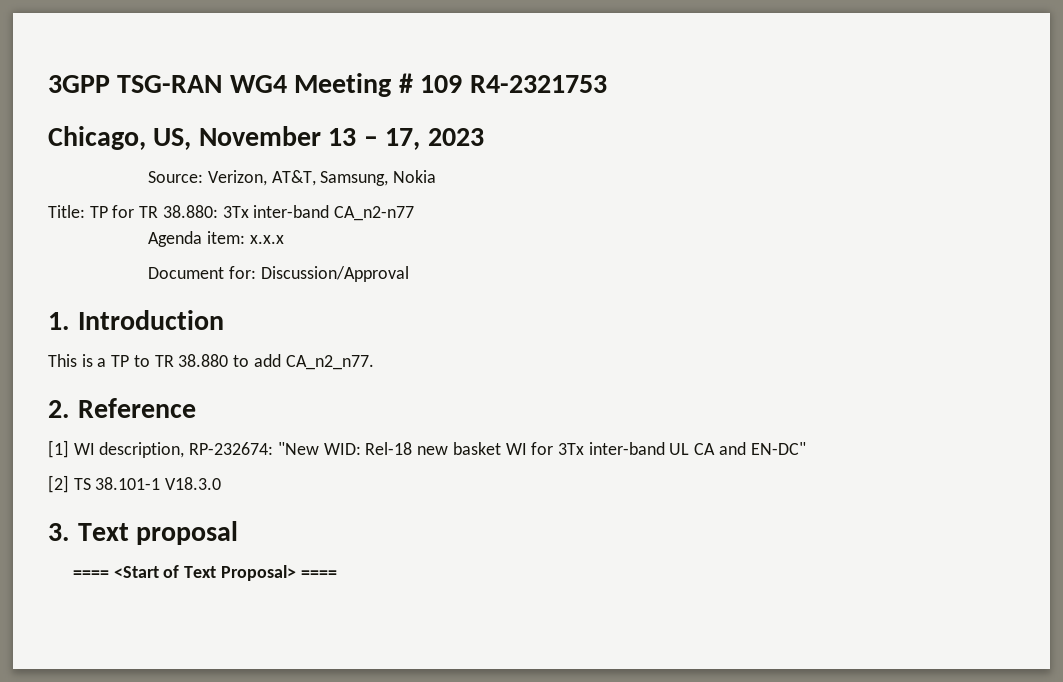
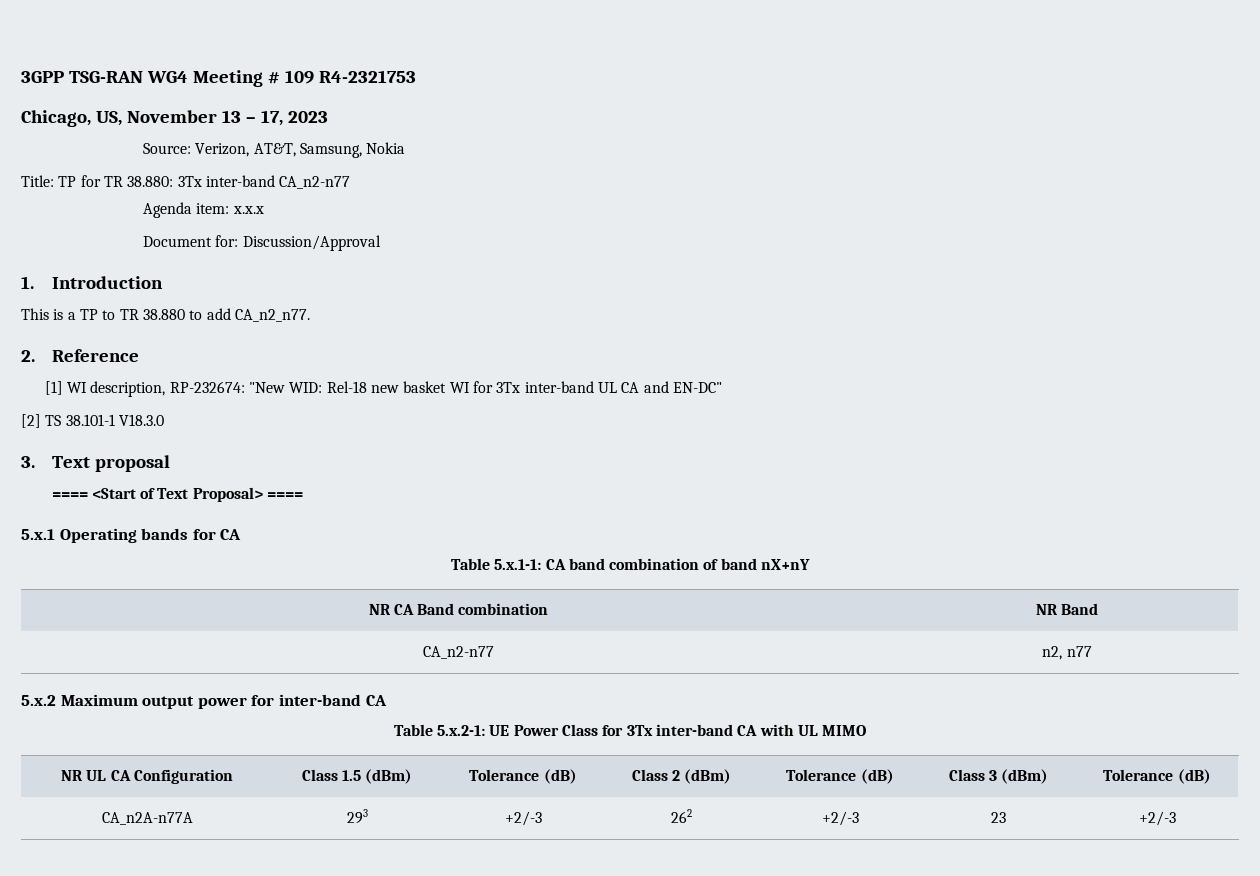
+ 5.x.1 Operating bands for CA
+ Table 5.x.1-1: CA band combination of band nX+nY
+ NR CA Band combination | NR Band
+ CA_n2-n77 | n2, n77
+ 5.x.2 Maximum output power for inter-band CA
+ Table 5.x.2-1: UE Power Class for 3Tx inter-band CA with UL MIMO
+ NR UL CA Configuration | Class 1.5 (dBm) | Tolerance (dB) | Class 2 (dBm) | Tolerance (dB) | Class 3 (dBm) | Tolerance (dB)
+ CA_n2A-n77A | 293 | +2/-3 | 262 | +2/-3 | 23 | +2/-3

